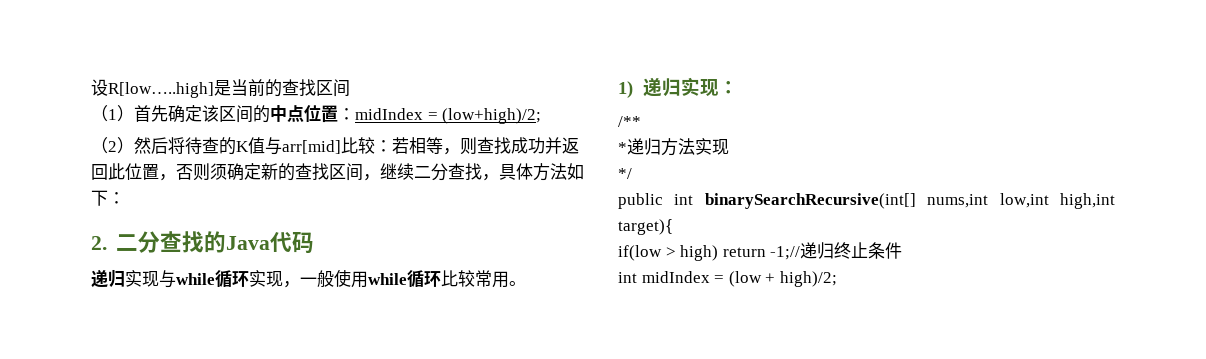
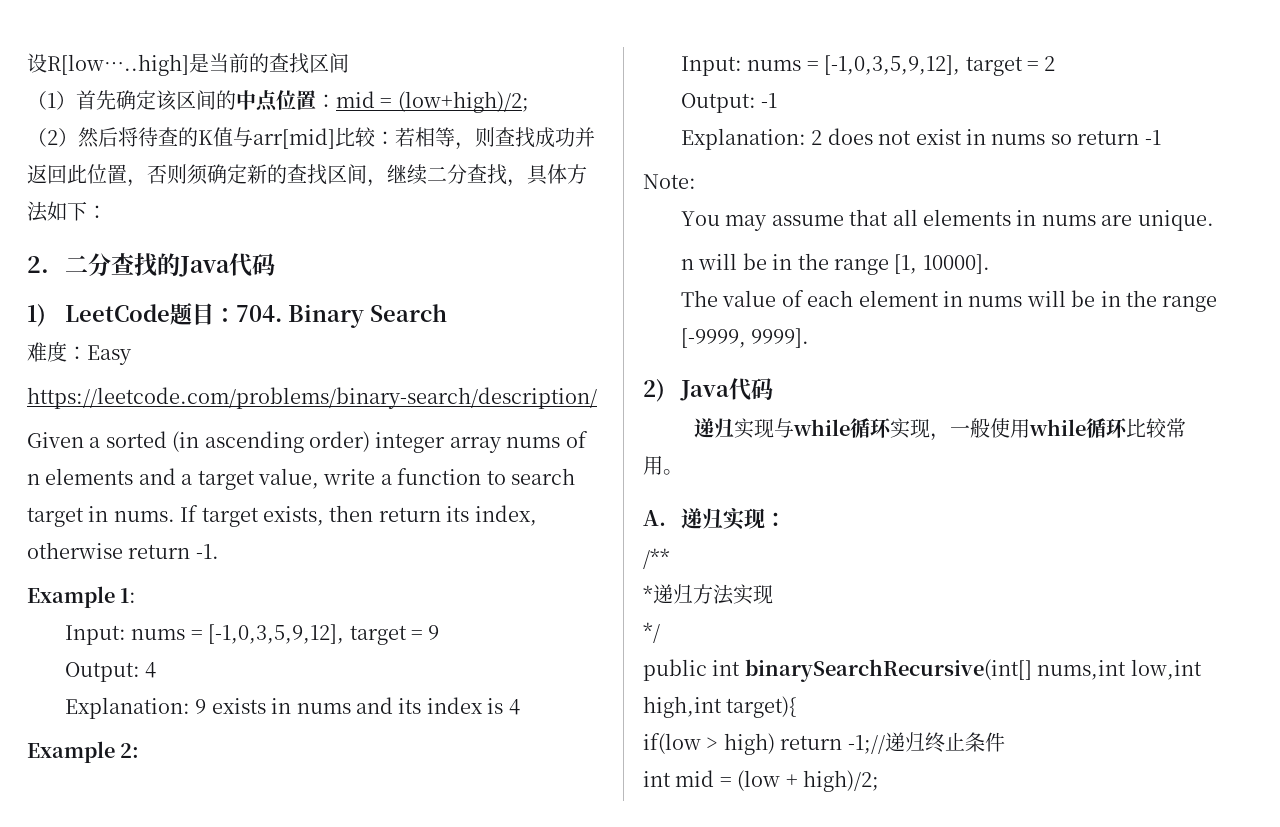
- （1）首先确定该区间的中点位置：midIndex = (low+high)/2;
+ （1）首先确定该区间的中点位置：mid = (low+high)/2;
+ 1) LeetCode题目：704. Binary Search
+ 难度：Easy
+ https://leetcode.com/problems/binary-search/description/
+ Given a sorted (in ascending order) integer array nums of n elements and a target value, write a function to search target in nums. If target exists, then return its index, otherwise return -1.
+ Example 1:
+ Input: nums = [-1,0,3,5,9,12], target = 9
+ Output: 4
+ Explanation: 9 exists in nums and its index is 4
+ Example 2:
+ Input: nums = [-1,0,3,5,9,12], target = 2
+ Output: -1
+ Explanation: 2 does not exist in nums so return -1
+ Note:
+ You may assume that all elements in nums are unique.
+ n will be in the range [1, 10000].
+ The value of each element in nums will be in the range [-9999, 9999].
+ 2) Java代码
- 1)递归实现：
+ A.递归实现：
- int midIndex = (low + high)/2;
+ int mid = (low + high)/2;

